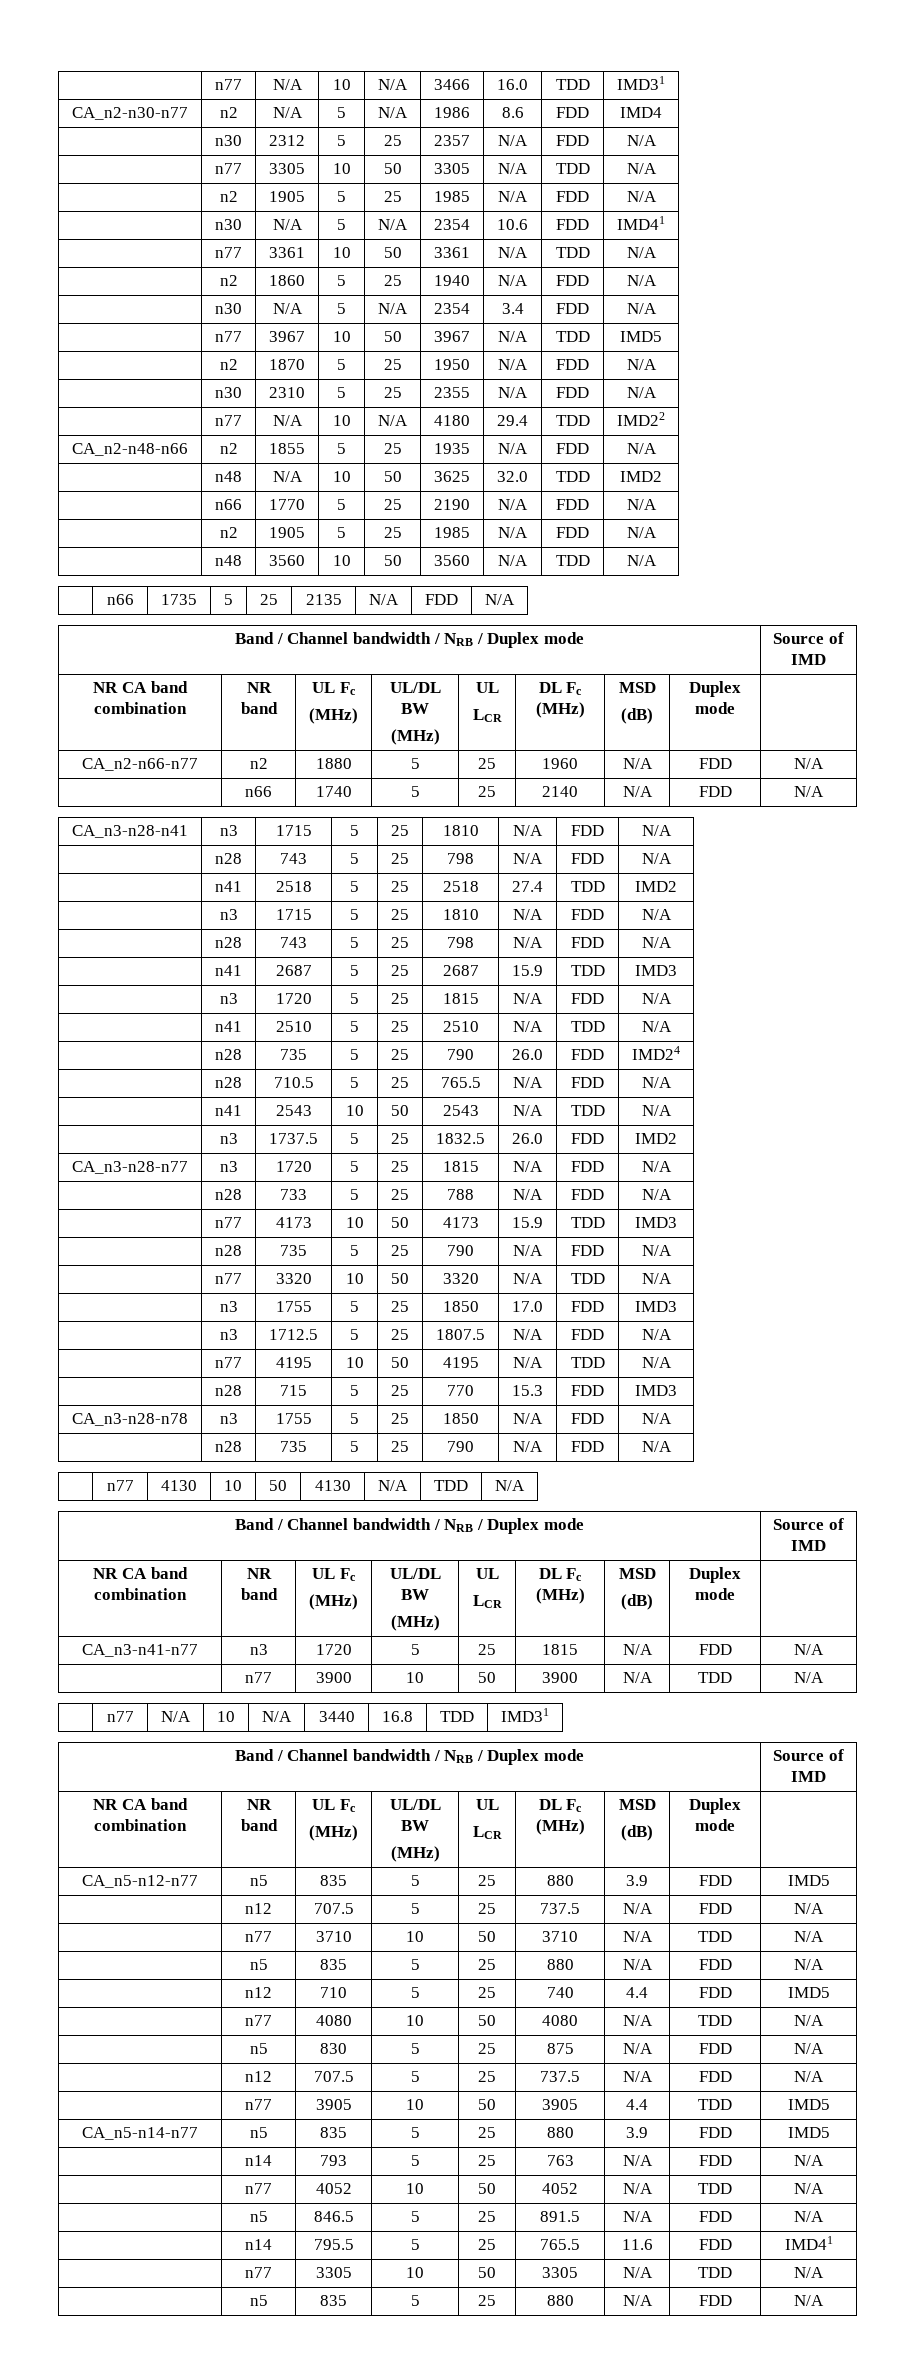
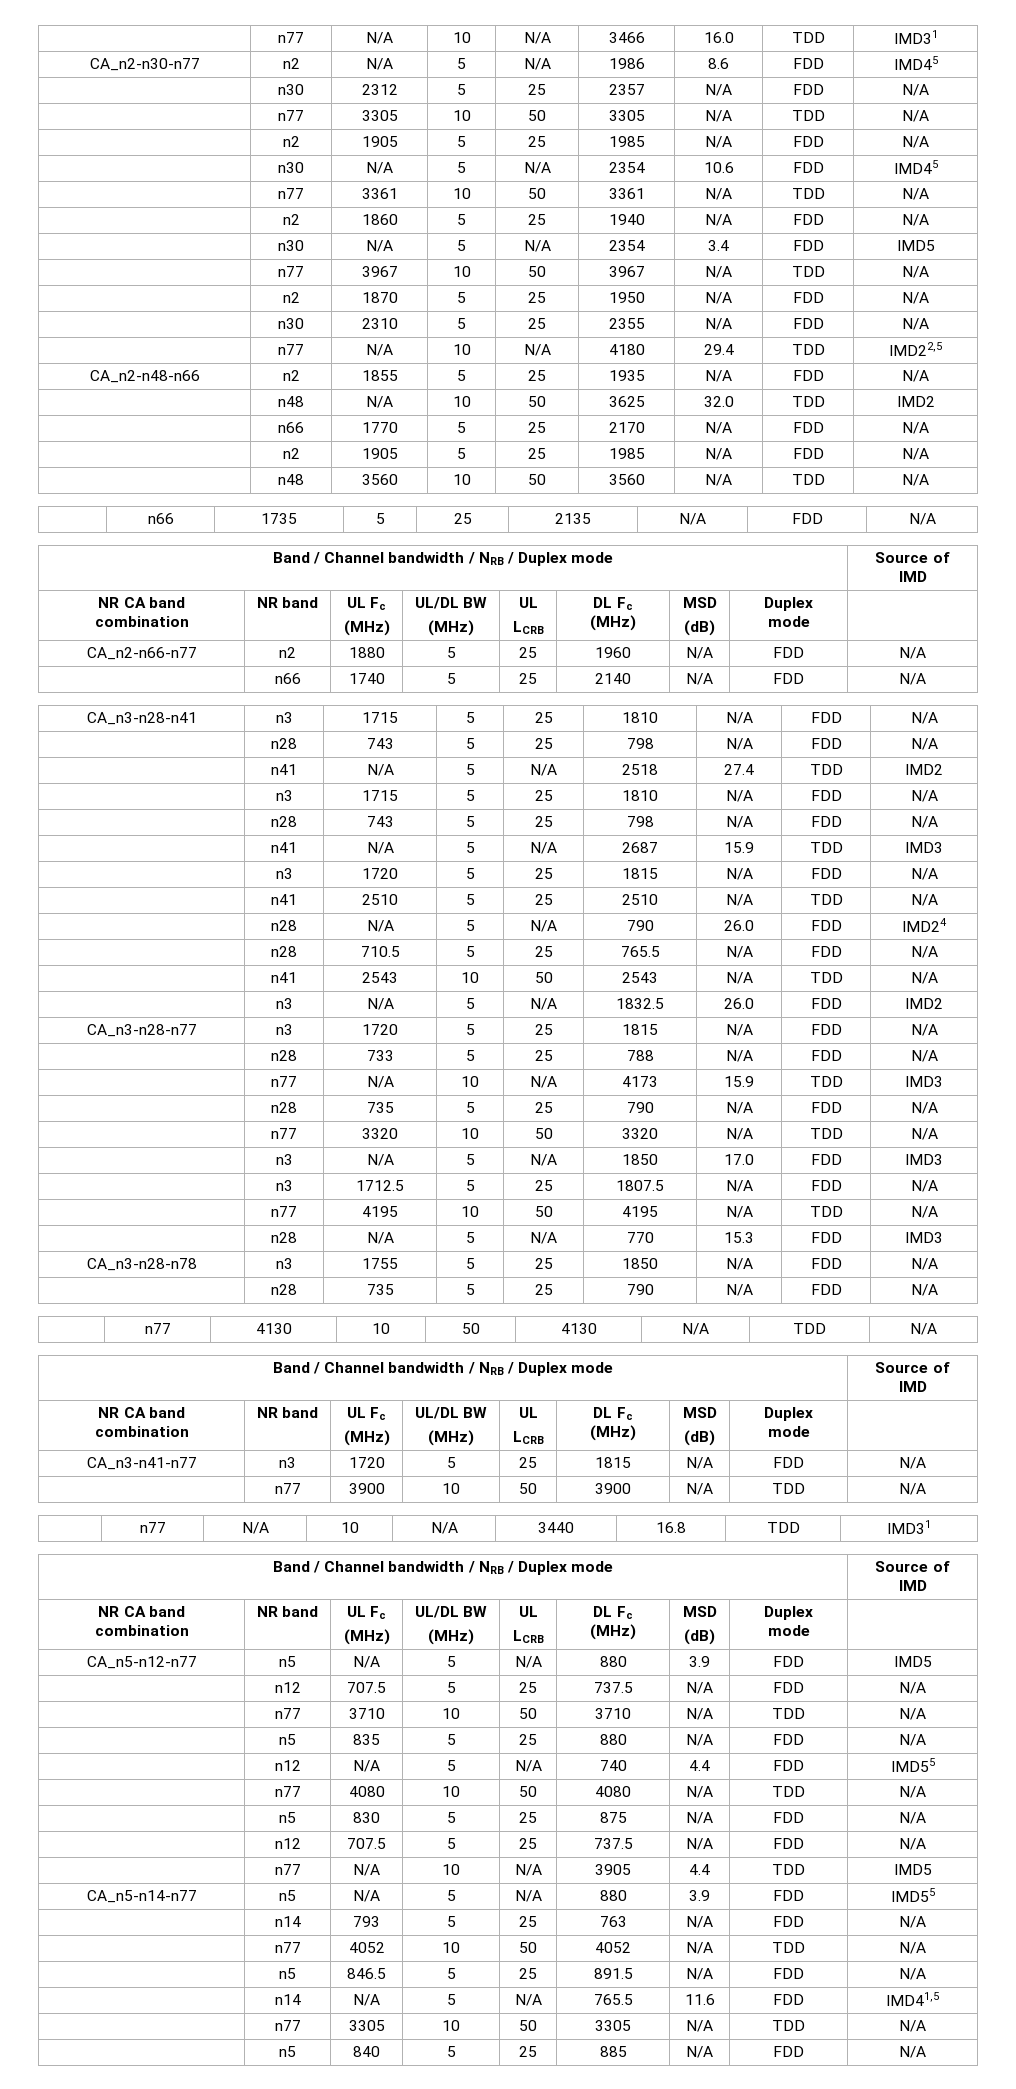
- CA_n2-n30-n77 | n2 | N/A | 5 | N/A | 1986 | 8.6 | FDD | IMD4
+ CA_n2-n30-n77 | n2 | N/A | 5 | N/A | 1986 | 8.6 | FDD | IMD45
- | n30 | N/A | 5 | N/A | 2354 | 10.6 | FDD | IMD41
+ | n30 | N/A | 5 | N/A | 2354 | 10.6 | FDD | IMD45
- | n30 | N/A | 5 | N/A | 2354 | 3.4 | FDD | N/A
+ | n30 | N/A | 5 | N/A | 2354 | 3.4 | FDD | IMD5
- | n77 | 3967 | 10 | 50 | 3967 | N/A | TDD | IMD5
+ | n77 | 3967 | 10 | 50 | 3967 | N/A | TDD | N/A
- | n77 | N/A | 10 | N/A | 4180 | 29.4 | TDD | IMD22
+ | n77 | N/A | 10 | N/A | 4180 | 29.4 | TDD | IMD22,5
- | n66 | 1770 | 5 | 25 | 2190 | N/A | FDD | N/A
+ | n66 | 1770 | 5 | 25 | 2170 | N/A | FDD | N/A
  | n66 | 1735 | 5 | 25 | 2135 | N/A | FDD | N/A
  Band / Channel bandwidth / NRB / Duplex mode | Source of IMD
  NR CA band combination | NR band | UL Fc
  (MHz) | UL/DL BW
  (MHz) | UL
- LCR | DL Fc (MHz) | MSD
+ LCRB | DL Fc (MHz) | MSD
- | n41 | 2518 | 5 | 25 | 2518 | 27.4 | TDD | IMD2
+ | n41 | N/A | 5 | N/A | 2518 | 27.4 | TDD | IMD2
- | n41 | 2687 | 5 | 25 | 2687 | 15.9 | TDD | IMD3
+ | n41 | N/A | 5 | N/A | 2687 | 15.9 | TDD | IMD3
- | n28 | 735 | 5 | 25 | 790 | 26.0 | FDD | IMD24
+ | n28 | N/A | 5 | N/A | 790 | 26.0 | FDD | IMD24
- | n3 | 1737.5 | 5 | 25 | 1832.5 | 26.0 | FDD | IMD2
+ | n3 | N/A | 5 | N/A | 1832.5 | 26.0 | FDD | IMD2
- | n77 | 4173 | 10 | 50 | 4173 | 15.9 | TDD | IMD3
+ | n77 | N/A | 10 | N/A | 4173 | 15.9 | TDD | IMD3
- | n3 | 1755 | 5 | 25 | 1850 | 17.0 | FDD | IMD3
+ | n3 | N/A | 5 | N/A | 1850 | 17.0 | FDD | IMD3
- | n28 | 715 | 5 | 25 | 770 | 15.3 | FDD | IMD3
+ | n28 | N/A | 5 | N/A | 770 | 15.3 | FDD | IMD3
  | n77 | 4130 | 10 | 50 | 4130 | N/A | TDD | N/A
  Band / Channel bandwidth / NRB / Duplex mode | Source of IMD
  NR CA band combination | NR band | UL Fc
  (MHz) | UL/DL BW
  (MHz) | UL
- LCR | DL Fc (MHz) | MSD
+ LCRB | DL Fc (MHz) | MSD
  | n77 | N/A | 10 | N/A | 3440 | 16.8 | TDD | IMD31
  Band / Channel bandwidth / NRB / Duplex mode | Source of IMD
  NR CA band combination | NR band | UL Fc
  (MHz) | UL/DL BW
  (MHz) | UL
- LCR | DL Fc (MHz) | MSD
+ LCRB | DL Fc (MHz) | MSD
- CA_n5-n12-n77 | n5 | 835 | 5 | 25 | 880 | 3.9 | FDD | IMD5
+ CA_n5-n12-n77 | n5 | N/A | 5 | N/A | 880 | 3.9 | FDD | IMD5
- | n12 | 710 | 5 | 25 | 740 | 4.4 | FDD | IMD5
+ | n12 | N/A | 5 | N/A | 740 | 4.4 | FDD | IMD55
- | n77 | 3905 | 10 | 50 | 3905 | 4.4 | TDD | IMD5
+ | n77 | N/A | 10 | N/A | 3905 | 4.4 | TDD | IMD5
- CA_n5-n14-n77 | n5 | 835 | 5 | 25 | 880 | 3.9 | FDD | IMD5
+ CA_n5-n14-n77 | n5 | N/A | 5 | N/A | 880 | 3.9 | FDD | IMD55
- | n14 | 795.5 | 5 | 25 | 765.5 | 11.6 | FDD | IMD41
+ | n14 | N/A | 5 | N/A | 765.5 | 11.6 | FDD | IMD41,5
  | n77 | 3305 | 10 | 50 | 3305 | N/A | TDD | N/A
- | n5 | 835 | 5 | 25 | 880 | N/A | FDD | N/A
+ | n5 | 840 | 5 | 25 | 885 | N/A | FDD | N/A

